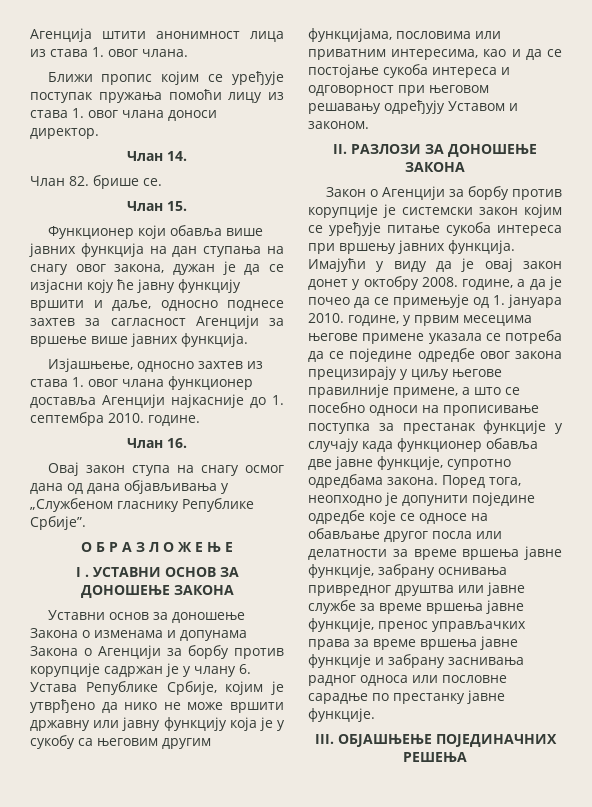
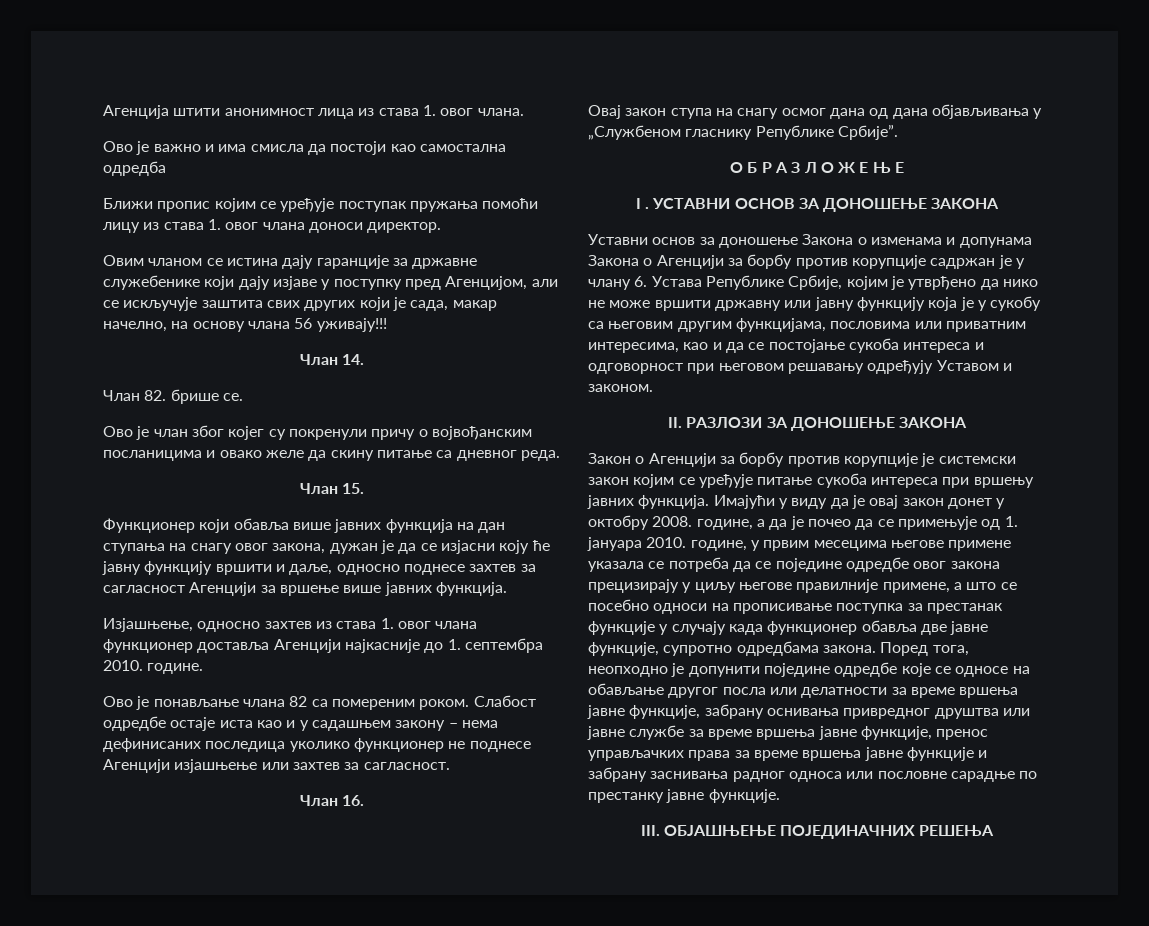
+ Ово је важно и има смисла да постоји као самостална одредба
+ Овим чланом се истина дају гаранције за државне служебенике који дају изјаве у поступку пред Агенцијом, али се искључује заштита свих других који је сада, макар начелно, на основу члана 56 уживају!!!
+ Ово је члан због којег су покренули причу о војвођанским посланицима и овако желе да скину питање са дневног реда.
+ Ово је понављање члана 82 са помереним роком. Слабост одредбе остаје иста као и у садашњем закону – нема дефинисаних последица уколико функционер не поднесе Агенцији изјашњење или захтев за сагласност.

